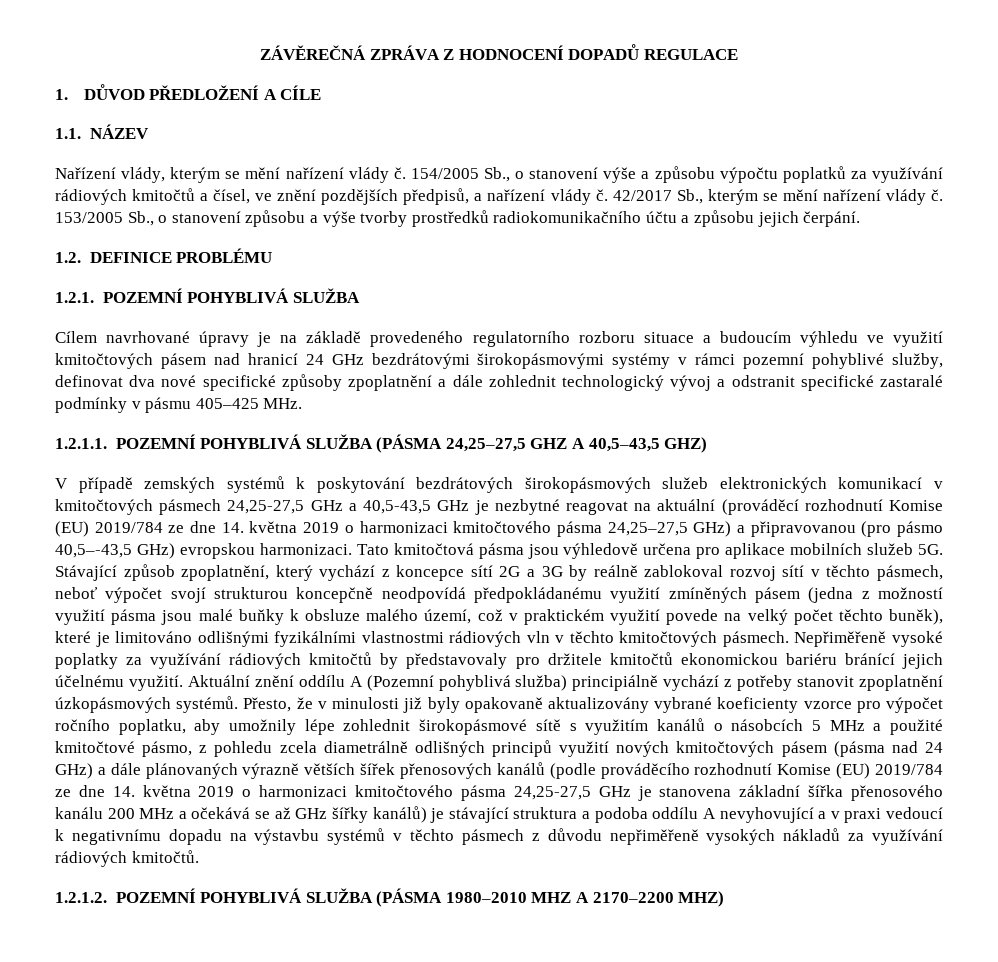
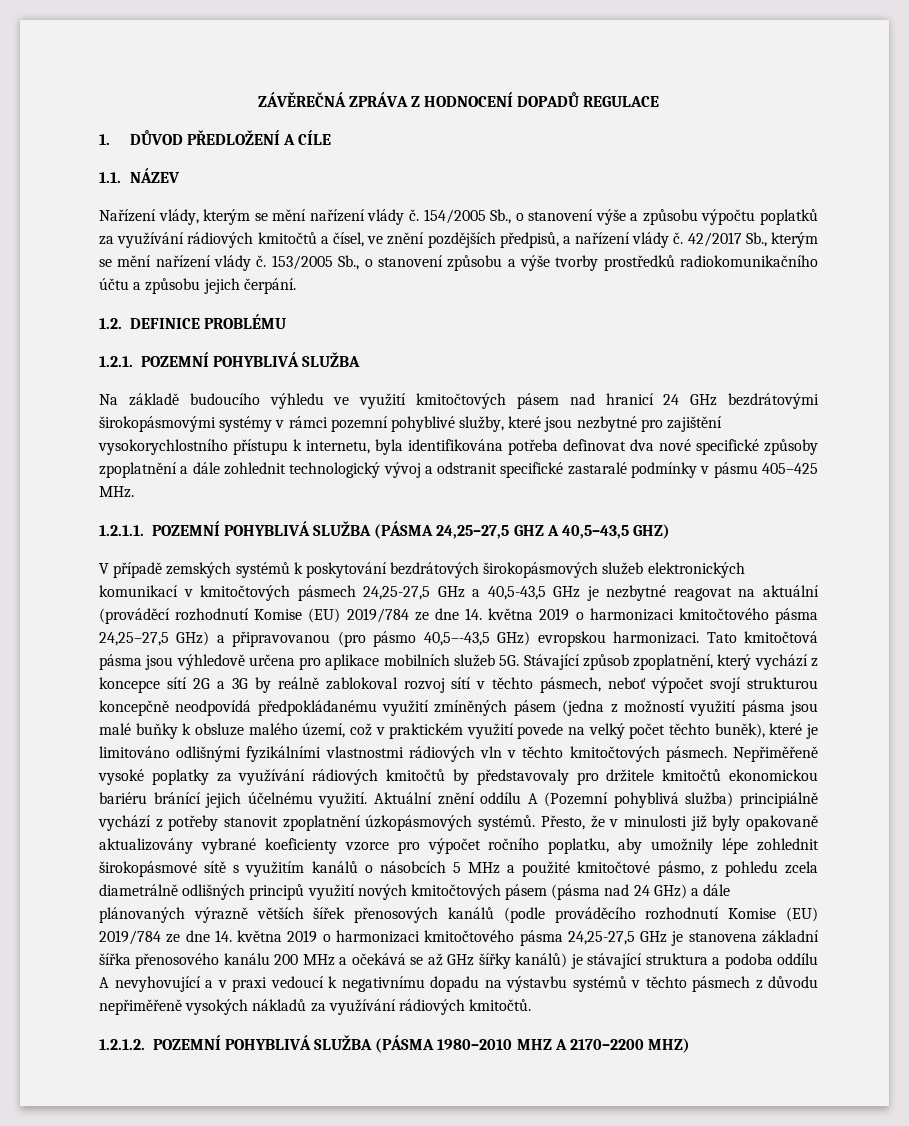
- Cílem navrhované úpravy je na základě provedeného regulatorního rozboru situace a budoucím výhledu ve využití kmitočtových pásem nad hranicí 24 GHz bezdrátovými širokopásmovými systémy v rámci pozemní pohyblivé služby, definovat dva nové specifické způsoby zpoplatnění a dále zohlednit technologický vývoj a odstranit specifické zastaralé podmínky v pásmu 405–425 MHz.
+ Na základě budoucího výhledu ve využití kmitočtových pásem nad hranicí 24 GHz bezdrátovými širokopásmovými systémy v rámci pozemní pohyblivé služby, které jsou nezbytné pro zajištění vysokorychlostního přístupu k internetu, byla identifikována potřeba definovat dva nové specifické způsoby zpoplatnění a dále zohlednit technologický vývoj a odstranit specifické zastaralé podmínky v pásmu 405–425 MHz.

